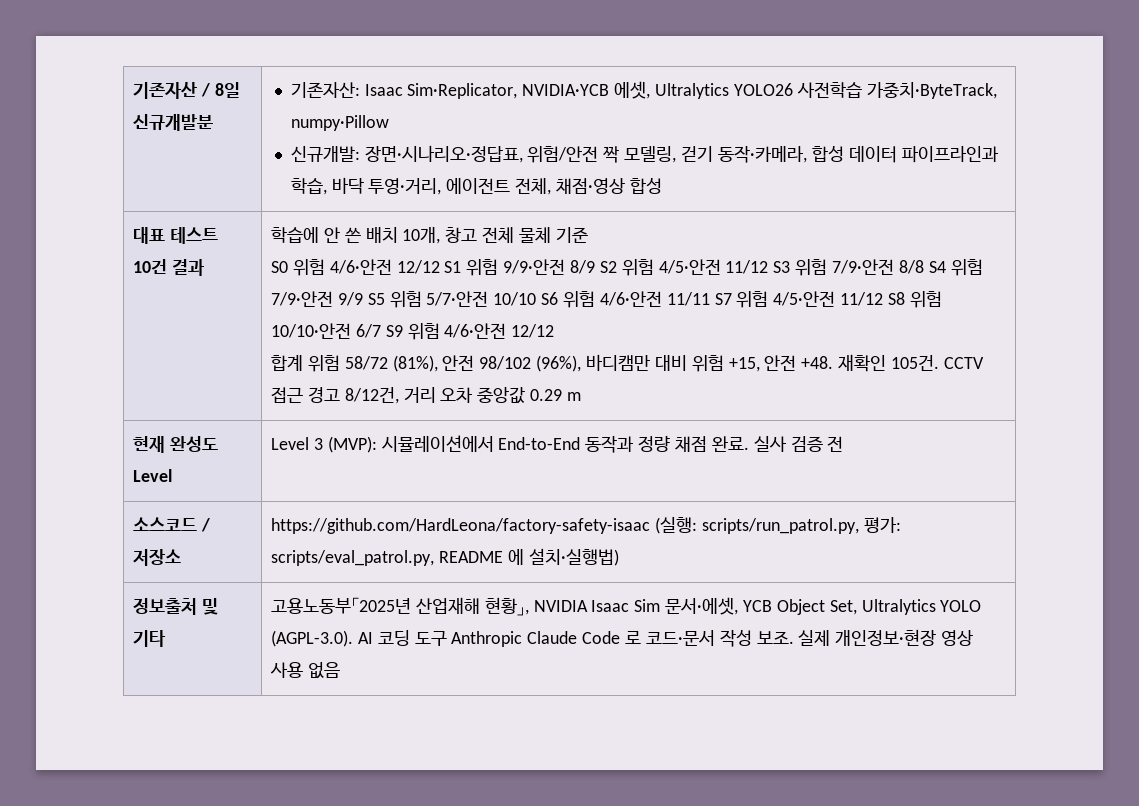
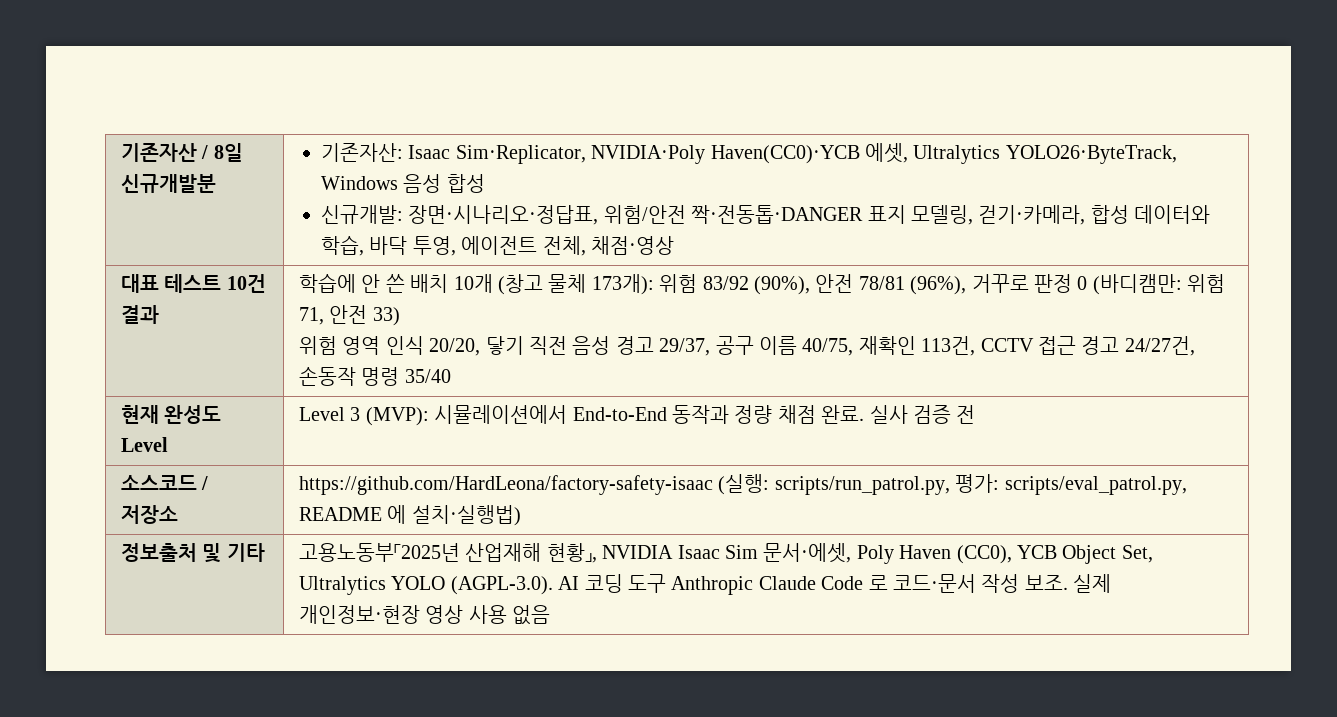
- 기존자산 / 8일 신규개발분 | 기존자산: Isaac Sim·Replicator, NVIDIA·YCB 에셋, Ultralytics YOLO26 사전학습 가중치·ByteTrack, numpy·Pillow
- 신규개발: 장면·시나리오·정답표, 위험/안전 짝 모델링, 걷기 동작·카메라, 합성 데이터 파이프라인과 학습, 바닥 투영·거리, 에이전트 전체, 채점·영상 합성
+ 기존자산 / 8일 신규개발분 | 기존자산: Isaac Sim·Replicator, NVIDIA·Poly Haven(CC0)·YCB 에셋, Ultralytics YOLO26·ByteTrack, Windows 음성 합성
+ 신규개발: 장면·시나리오·정답표, 위험/안전 짝·전동톱·DANGER 표지 모델링, 걷기·카메라, 합성 데이터와 학습, 바닥 투영, 에이전트 전체, 채점·영상
- 학습에 안 쓴 배치 10개, 창고 전체 물체 기준
- S0 위험 4/6·안전 12/12 S1 위험 9/9·안전 8/9 S2 위험 4/5·안전 11/12 S3 위험 7/9·안전 8/8 S4 위험 7/9·안전 9/9 S5 위험 5/7·안전 10/10 S6 위험 4/6·안전 11/11 S7 위험 4/5·안전 11/12 S8 위험 10/10·안전 6/7 S9 위험 4/6·안전 12/12
- 합계 위험 58/72 (81%), 안전 98/102 (96%), 바디캠만 대비 위험 +15, 안전 +48. 재확인 105건. CCTV 접근 경고 8/12건, 거리 오차 중앙값 0.29 m
+ 학습에 안 쓴 배치 10개 (창고 물체 173개): 위험 83/92 (90%), 안전 78/81 (96%), 거꾸로 판정 0 (바디캠만: 위험 71, 안전 33)
+ 위험 영역 인식 20/20, 닿기 직전 음성 경고 29/37, 공구 이름 40/75, 재확인 113건, CCTV 접근 경고 24/27건, 손동작 명령 35/40
- 정보출처 및 기타 | 고용노동부「2025년 산업재해 현황」, NVIDIA Isaac Sim 문서·에셋, YCB Object Set, Ultralytics YOLO (AGPL-3.0). AI 코딩 도구 Anthropic Claude Code 로 코드·문서 작성 보조. 실제 개인정보·현장 영상 사용 없음
+ 정보출처 및 기타 | 고용노동부「2025년 산업재해 현황」, NVIDIA Isaac Sim 문서·에셋, Poly Haven (CC0), YCB Object Set, Ultralytics YOLO (AGPL-3.0). AI 코딩 도구 Anthropic Claude Code 로 코드·문서 작성 보조. 실제 개인정보·현장 영상 사용 없음

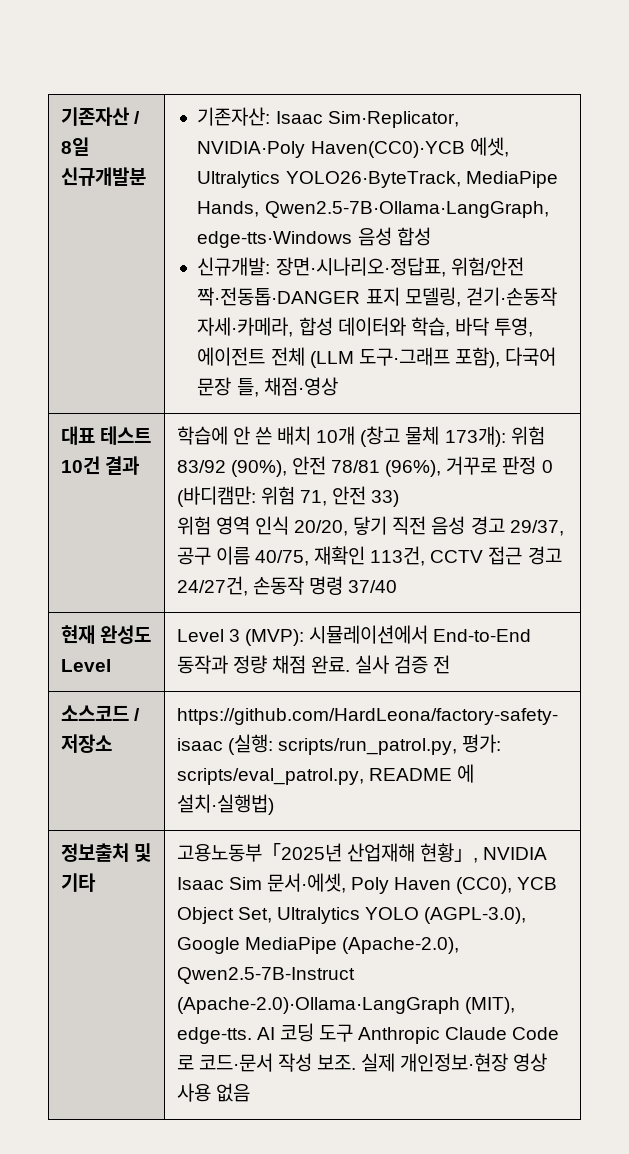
- 기존자산 / 8일 신규개발분 | 기존자산: Isaac Sim·Replicator, NVIDIA·Poly Haven(CC0)·YCB 에셋, Ultralytics YOLO26·ByteTrack, Windows 음성 합성
- 신규개발: 장면·시나리오·정답표, 위험/안전 짝·전동톱·DANGER 표지 모델링, 걷기·카메라, 합성 데이터와 학습, 바닥 투영, 에이전트 전체, 채점·영상
+ 기존자산 / 8일 신규개발분 | 기존자산: Isaac Sim·Replicator, NVIDIA·Poly Haven(CC0)·YCB 에셋, Ultralytics YOLO26·ByteTrack, MediaPipe Hands, Qwen2.5-7B·Ollama·LangGraph, edge-tts·Windows 음성 합성
+ 신규개발: 장면·시나리오·정답표, 위험/안전 짝·전동톱·DANGER 표지 모델링, 걷기·손동작 자세·카메라, 합성 데이터와 학습, 바닥 투영, 에이전트 전체 (LLM 도구·그래프 포함), 다국어 문장 틀, 채점·영상
- 위험 영역 인식 20/20, 닿기 직전 음성 경고 29/37, 공구 이름 40/75, 재확인 113건, CCTV 접근 경고 24/27건, 손동작 명령 35/40
+ 위험 영역 인식 20/20, 닿기 직전 음성 경고 29/37, 공구 이름 40/75, 재확인 113건, CCTV 접근 경고 24/27건, 손동작 명령 37/40
- 고용노동부「2025년 산업재해 현황」, NVIDIA Isaac Sim 문서·에셋, Poly Haven (CC0), YCB Object Set, Ultralytics YOLO (AGPL-3.0). AI 코딩 도구 Anthropic Claude Code 로 코드·문서 작성 보조.
+ 고용노동부「2025년 산업재해 현황」, NVIDIA Isaac Sim 문서·에셋, Poly Haven (CC0), YCB Object Set, Ultralytics YOLO (AGPL-3.0), Google MediaPipe (Apache-2.0), Qwen2.5-7B-Instruct (Apache-2.0)·Ollama·LangGraph (MIT), edge-tts. AI 코딩 도구 Anthropic Claude Code 로 코드·문서 작성 보조.

